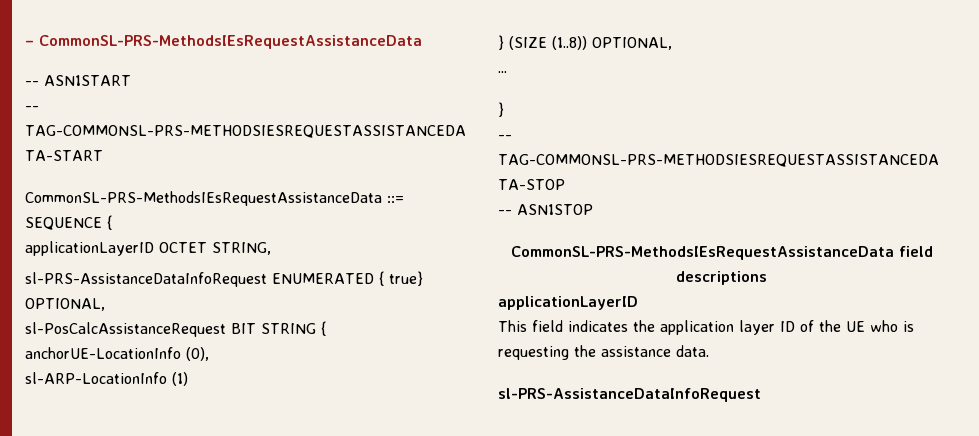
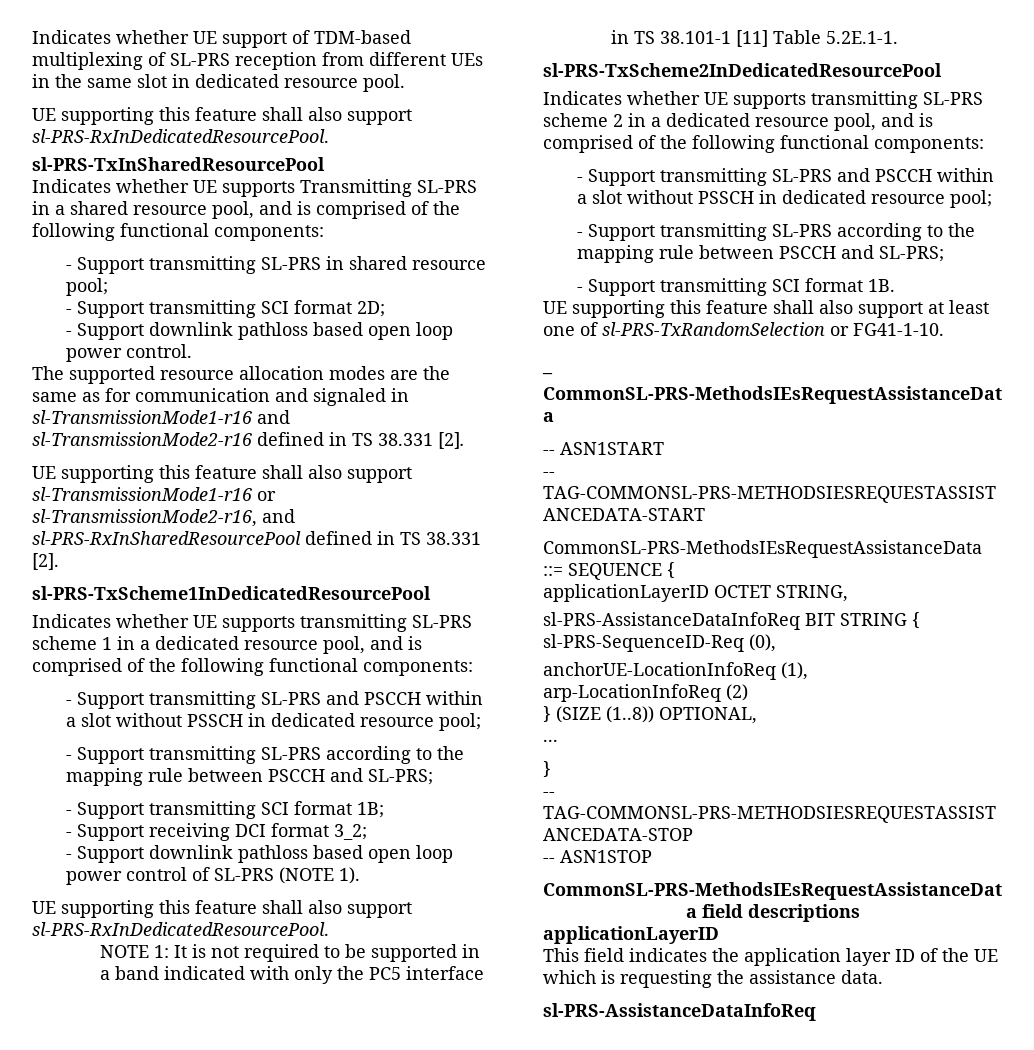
+ Indicates whether UE support of TDM-based multiplexing of SL-PRS reception from different UEs in the same slot in dedicated resource pool.
+ UE supporting this feature shall also support sl-PRS-RxInDedicatedResourcePool.
+ sl-PRS-TxInSharedResourcePool
+ Indicates whether UE supports Transmitting SL-PRS in a shared resource pool, and is comprised of the following functional components:
+ - Support transmitting SL-PRS in shared resource pool;
+ - Support transmitting SCI format 2D;
+ - Support downlink pathloss based open loop power control.
+ The supported resource allocation modes are the same as for communication and signaled in sl-TransmissionMode1-r16 and sl-TransmissionMode2-r16 defined in TS 38.331 [2].
+ UE supporting this feature shall also support sl-TransmissionMode1-r16 or sl-TransmissionMode2-r16, and sl-PRS-RxInSharedResourcePool defined in TS 38.331 [2].
+ sl-PRS-TxScheme1InDedicatedResourcePool
+ Indicates whether UE supports transmitting SL-PRS scheme 1 in a dedicated resource pool, and is comprised of the following functional components:
+ - Support transmitting SL-PRS and PSCCH within a slot without PSSCH in dedicated resource pool;
+ - Support transmitting SL-PRS according to the mapping rule between PSCCH and SL-PRS;
+ - Support transmitting SCI format 1B;
+ - Support receiving DCI format 3_2;
+ - Support downlink pathloss based open loop power control of SL-PRS (NOTE 1).
+ UE supporting this feature shall also support sl-PRS-RxInDedicatedResourcePool.
+ NOTE 1: It is not required to be supported in a band indicated with only the PC5 interface in TS 38.101-1 [11] Table 5.2E.1-1.
+ sl-PRS-TxScheme2InDedicatedResourcePool
+ Indicates whether UE supports transmitting SL-PRS scheme 2 in a dedicated resource pool, and is comprised of the following functional components:
+ - Support transmitting SL-PRS and PSCCH within a slot without PSSCH in dedicated resource pool;
+ - Support transmitting SL-PRS according to the mapping rule between PSCCH and SL-PRS;
+ - Support transmitting SCI format 1B.
+ UE supporting this feature shall also support at least one of sl-PRS-TxRandomSelection or FG41-1-10.
- sl-PRS-AssistanceDataInfoRequest ENUMERATED { true} OPTIONAL,
- sl-PosCalcAssistanceRequest BIT STRING { anchorUE-LocationInfo (0),
+ sl-PRS-AssistanceDataInfoReq BIT STRING { sl-PRS-SequenceID-Req (0),
- sl-ARP-LocationInfo (1)
+ anchorUE-LocationInfoReq (1),
+ arp-LocationInfoReq (2)
- This field indicates the application layer ID of the UE who is requesting the assistance data.
- sl-PRS-AssistanceDataInfoRequest
+ This field indicates the application layer ID of the UE which is requesting the assistance data.
+ sl-PRS-AssistanceDataInfoReq

